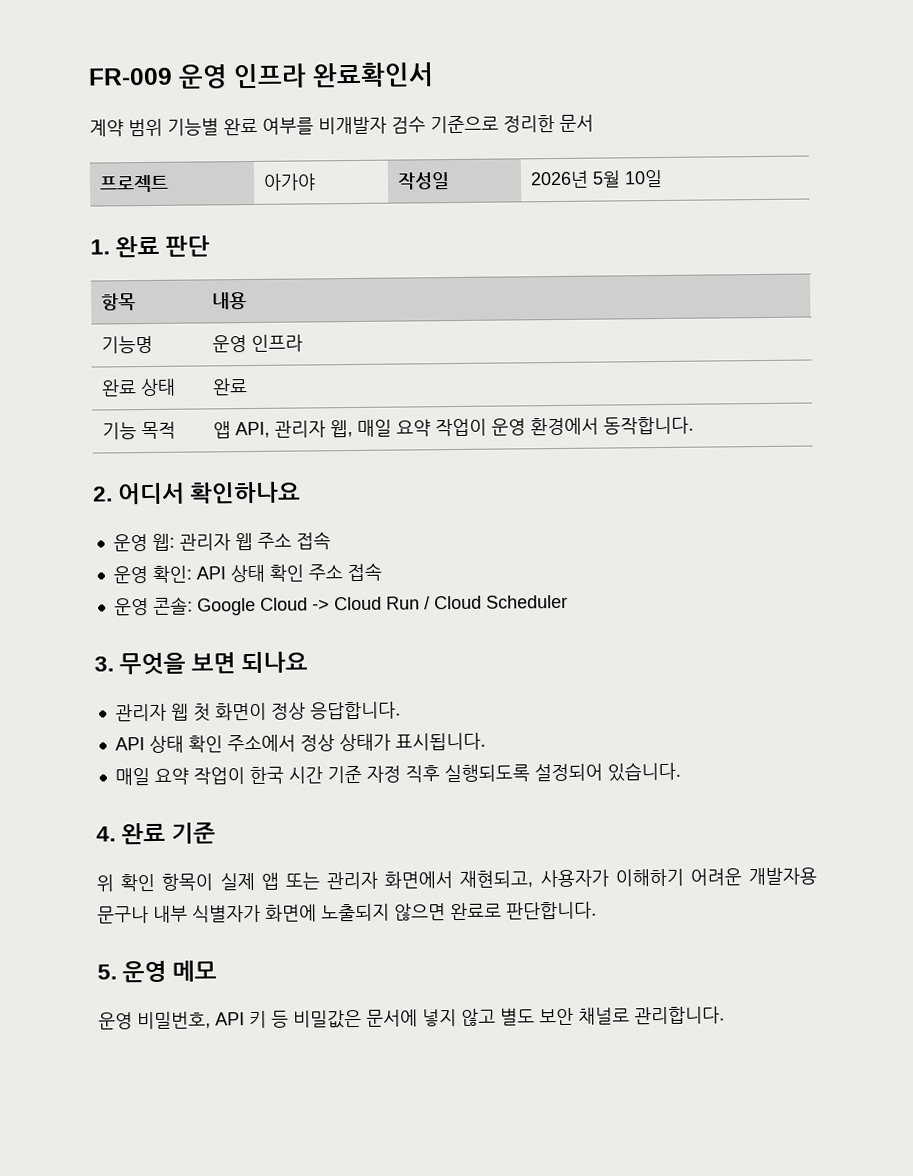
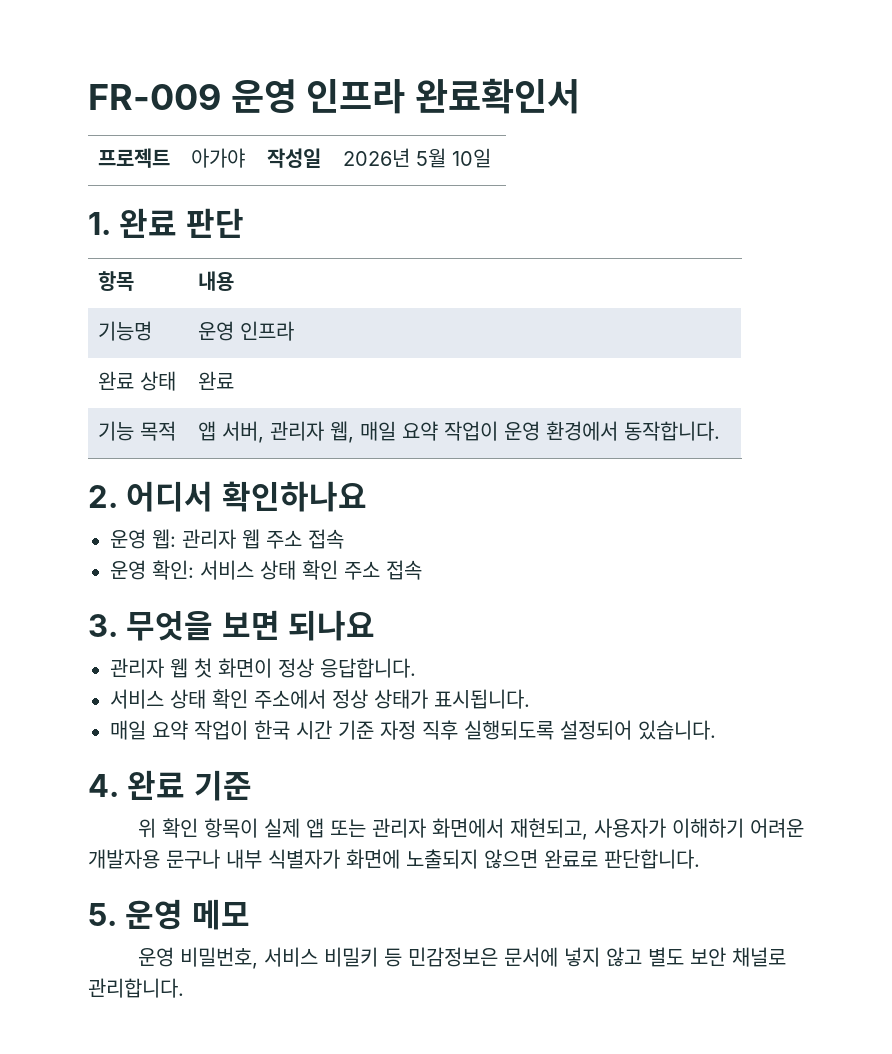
- 계약 범위 기능별 완료 여부를 비개발자 검수 기준으로 정리한 문서
- 기능 목적 | 앱 API, 관리자 웹, 매일 요약 작업이 운영 환경에서 동작합니다.
+ 기능 목적 | 앱 서버, 관리자 웹, 매일 요약 작업이 운영 환경에서 동작합니다.
- 운영 확인: API 상태 확인 주소 접속
+ 운영 확인: 서비스 상태 확인 주소 접속
- 운영 콘솔: Google Cloud -> Cloud Run / Cloud Scheduler
- API 상태 확인 주소에서 정상 상태가 표시됩니다.
+ 서비스 상태 확인 주소에서 정상 상태가 표시됩니다.
- 운영 비밀번호, API 키 등 비밀값은 문서에 넣지 않고 별도 보안 채널로 관리합니다.
+ 운영 비밀번호, 서비스 비밀키 등 민감정보은 문서에 넣지 않고 별도 보안 채널로 관리합니다.

